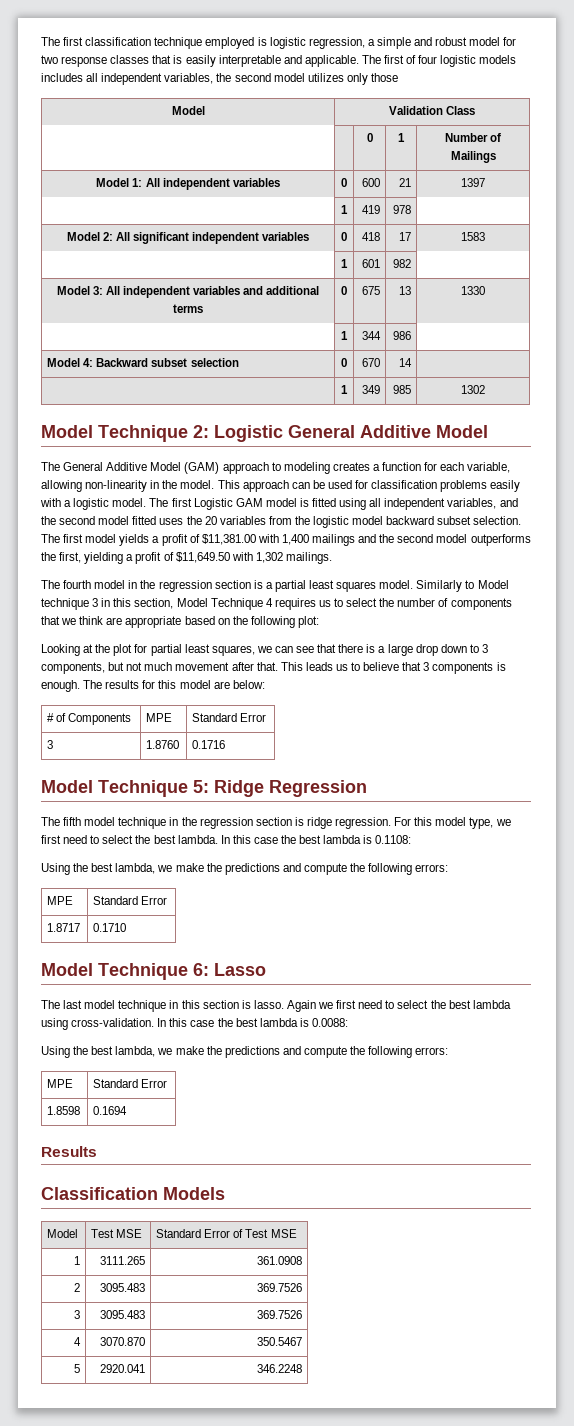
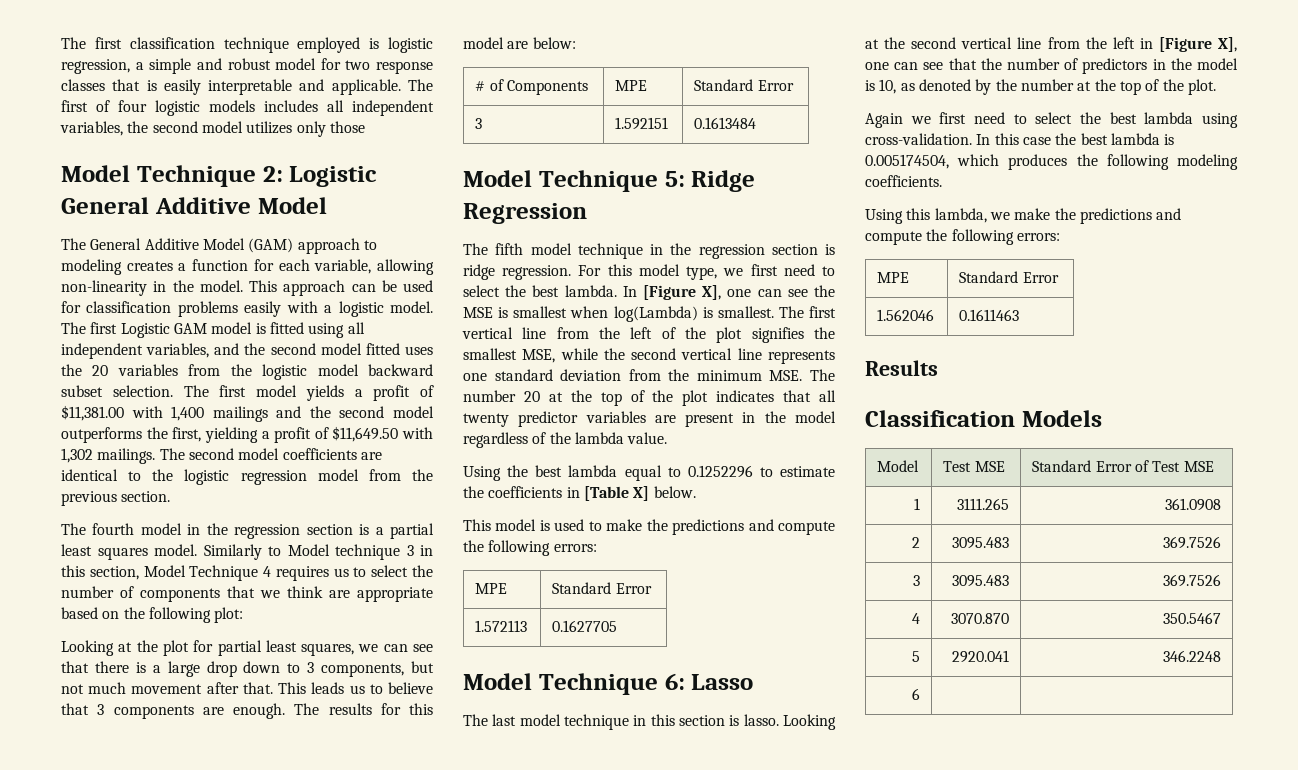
- Model | Validation Class
- | | 0 | 1 | Number of Mailings
- Model 1: All independent variables | 0 | 600 | 21 | 1397
- | 1 | 419 | 978 |
- Model 2: All significant independent variables | 0 | 418 | 17 | 1583
- | 1 | 601 | 982 |
- Model 3: All independent variables and additional terms | 0 | 675 | 13 | 1330
- | 1 | 344 | 986 |
- Model 4: Backward subset selection | 0 | 670 | 14 |
- | 1 | 349 | 985 | 1302
+ The second model coefficients are identical to the logistic regression model from the previous section.
- This leads us to believe that 3 components is enough.
+ This leads us to believe that 3 components are enough.
- 3 | 1.8760 | 0.1716
+ 3 | 1.592151 | 0.1613484
- In this case the best lambda is 0.1108:
- Using the best lambda, we make the predictions and compute the following errors:
+ In [Figure X], one can see the MSE is smallest when log(Lambda) is smallest. The first vertical line from the left of the plot signifies the smallest MSE, while the second vertical line represents one standard deviation from the minimum MSE. The number 20 at the top of the plot indicates that all twenty predictor variables are present in the model regardless of the lambda value.
+ Using the best lambda equal to 0.1252296 to estimate the coefficients in [Table X] below.
+ This model is used to make the predictions and compute the following errors:
- 1.8717 | 0.1710
+ 1.572113 | 0.1627705
- The last model technique in this section is lasso. Again we first need to select the best lambda using cross-validation.
+ The last model technique in this section is lasso. Looking at the second vertical line from the left in [Figure X], one can see that the number of predictors in the model is 10, as denoted by the number at the top of the plot.
+ Again we first need to select the best lambda using cross-validation.
- In this case the best lambda is 0.0088:
- Using the best lambda, we make the predictions and compute the following errors:
+ In this case the best lambda is 0.005174504, which produces the following modeling coefficients.
+ Using this lambda, we make the predictions and compute the following errors:
- 1.8598 | 0.1694
+ 1.562046 | 0.1611463
+ 6 | |

